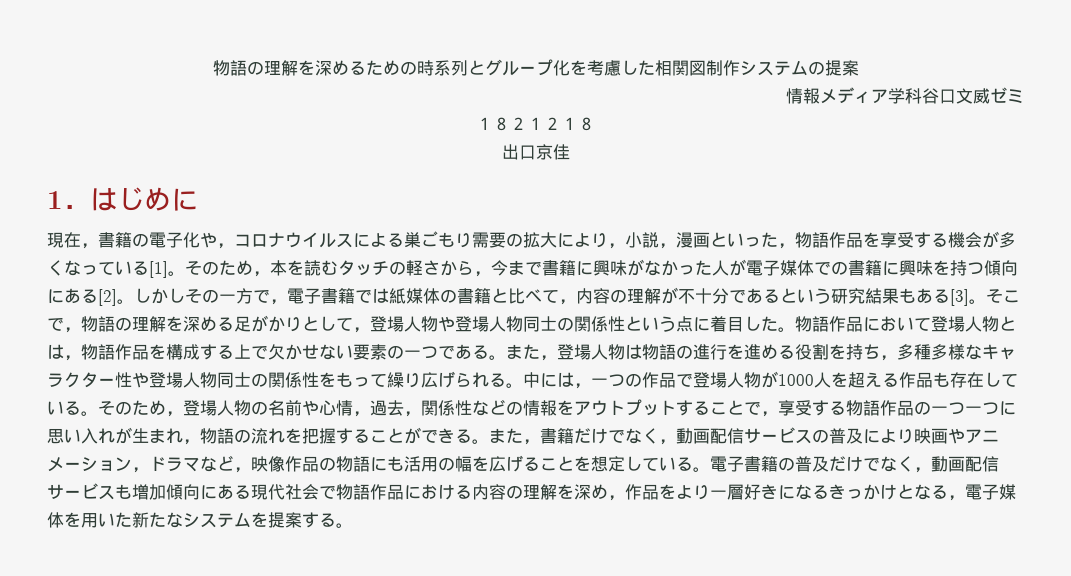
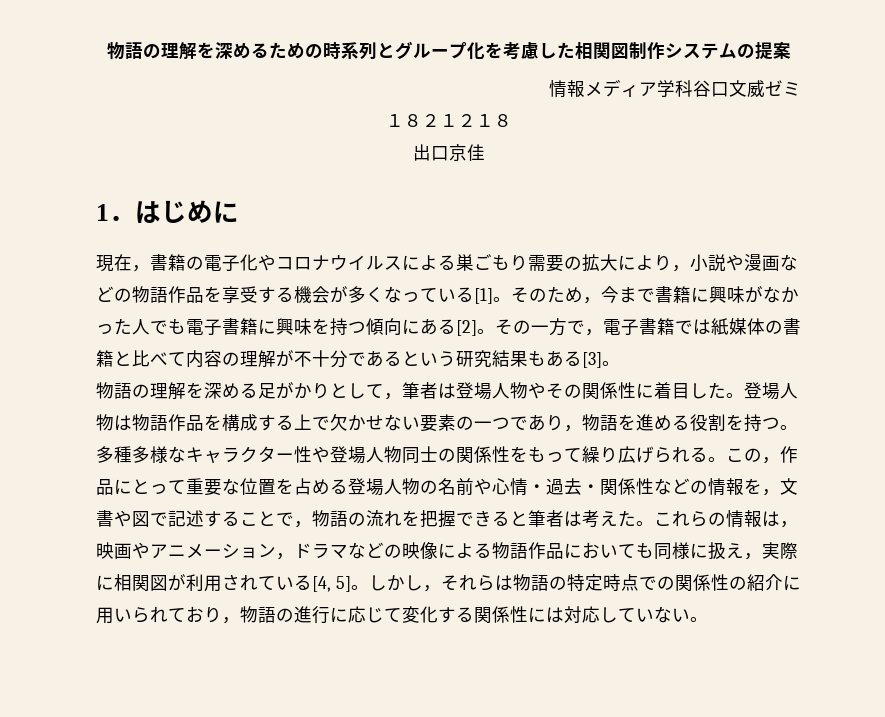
- 現在，書籍の電子化や，コロナウイルスによる巣ごもり需要の拡大により，小説，漫画といった，物語作品を享受する機会が多くなっている[1]。
+ 現在，書籍の電子化やコロナウイルスによる巣ごもり需要の拡大により，小説や漫画などの物語作品を享受する機会が多くなっている[1]。
- そのため，本を読むタッチの軽さから，今まで書籍に興味がなかった人が電子媒体での書籍に興味を持つ傾向にある[2]。
+ そのため，今まで書籍に興味がなかった人でも電子書籍に興味を持つ傾向にある[2]。
- しかしその一方で，電子書籍では紙媒体の書籍と比べて，内容の理解が不十分であるという研究結果もある[3]。そこで，物語の理解を深める足がかりとして，登場人物や登場人物同士の関係性という点に着目した。物語作品において登場人物とは，物語作品を構成する上で欠かせない要素の一つである。また，登場人物は物語の進行を進める役割を持ち，多種多様なキャラクター性や登場人物同士の関係性をもって繰り広げられる。
+ その一方で，電子書籍では紙媒体の書籍と比べて内容の理解が不十分であるという研究結果もある[3]。
+ 物語の理解を深める足がかりとして，筆者は登場人物やその関係性に着目した。登場人物は物語作品を構成する上で欠かせない要素の一つであり，物語を進める役割を持つ。多種多様なキャラクター性や登場人物同士の関係性をもって繰り広げられる。
- 中には，一つの作品で登場人物が1000人を超える作品も存在している。そのため，登場人物の名前や心情，過去，関係性などの情報をアウトプットすることで，享受する物語作品の一つ一つに思い入れが生まれ，物語の流れを把握することができる。また，書籍だけでなく，動画配信サービスの普及により映画やアニメーション，ドラマなど，映像作品の物語にも活用の幅を広げることを想定している。電子書籍の普及だけでなく，動画配信サービスも増加傾向にある現代社会で物語作品における内容の理解を深め，作品をより一層好きになるきっかけとなる，電子媒体を用いた新たなシステムを提案する。
+ この，作品にとって重要な位置を占める登場人物の名前や心情・過去・関係性などの情報を，文書や図で記述することで，物語の流れを把握できると筆者は考えた。これらの情報は，映画やアニメーション，ドラマなどの映像による物語作品においても同様に扱え，実際に相関図が利用されている[4, 5]。しかし，それらは物語の特定時点での関係性の紹介に用いられており，物語の進行に応じて変化する関係性には対応していない。

